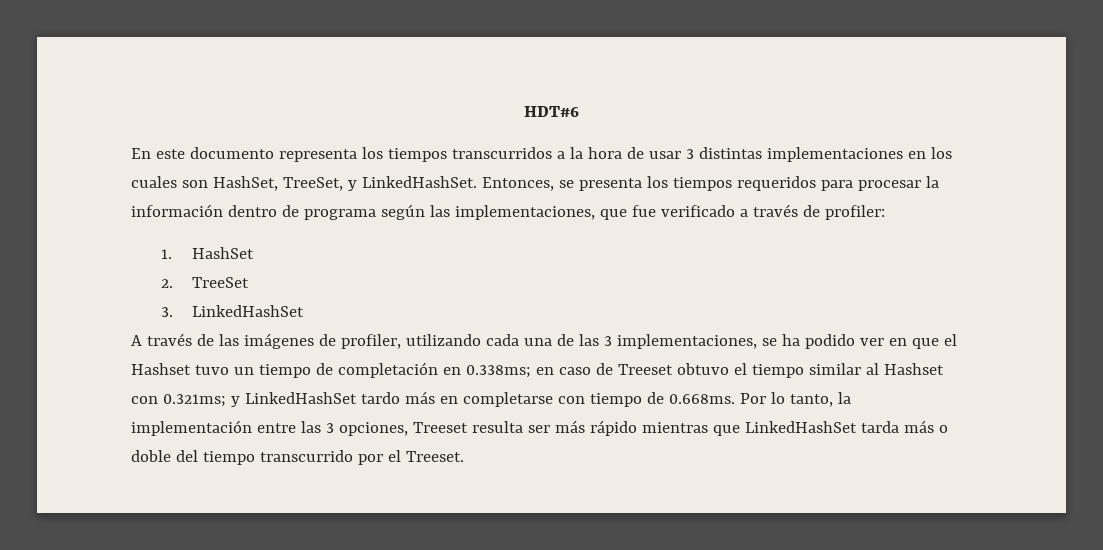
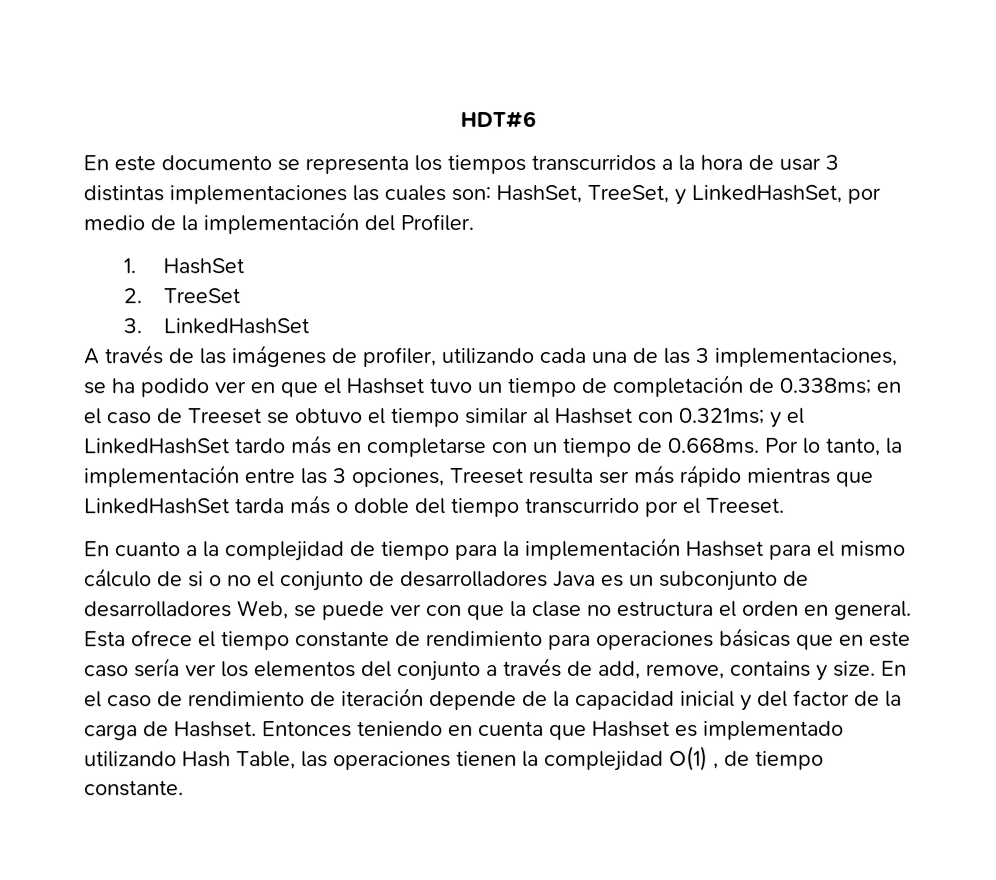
- En este documento representa los tiempos transcurridos a la hora de usar 3 distintas implementaciones en los cuales son HashSet, TreeSet, y LinkedHashSet. Entonces, se presenta los tiempos requeridos para procesar la información dentro de programa según las implementaciones, que fue verificado a través de profiler:
+ En este documento se representa los tiempos transcurridos a la hora de usar 3 distintas implementaciones las cuales son: HashSet, TreeSet, y LinkedHashSet, por medio de la implementación del Profiler.
- A través de las imágenes de profiler, utilizando cada una de las 3 implementaciones, se ha podido ver en que el Hashset tuvo un tiempo de completación en 0.338ms;
+ A través de las imágenes de profiler, utilizando cada una de las 3 implementaciones, se ha podido ver en que el Hashset tuvo un tiempo de completación de 0.338ms;
- en caso de Treeset obtuvo el tiempo similar al Hashset con 0.321ms;
+ en el caso de Treeset se obtuvo el tiempo similar al Hashset con 0.321ms;
- y LinkedHashSet tardo más en completarse con tiempo de 0.668ms. Por lo tanto, la implementación entre las 3 opciones, Treeset resulta ser más rápido mientras que LinkedHashSet tarda más o doble del tiempo transcurrido por el Treeset.
+ y el LinkedHashSet tardo más en completarse con un tiempo de 0.668ms. Por lo tanto, la implementación entre las 3 opciones, Treeset resulta ser más rápido mientras que LinkedHashSet tarda más o doble del tiempo transcurrido por el Treeset.
+ En cuanto a la complejidad de tiempo para la implementación Hashset para el mismo cálculo de si o no el conjunto de desarrolladores Java es un subconjunto de desarrolladores Web, se puede ver con que la clase no estructura el orden en general. Esta ofrece el tiempo constante de rendimiento para operaciones básicas que en este caso sería ver los elementos del conjunto a través de add, remove, contains y size. En el caso de rendimiento de iteración depende de la capacidad inicial y del factor de la carga de Hashset. Entonces teniendo en cuenta que Hashset es implementado utilizando Hash Table, las operaciones tienen la complejidad O(1) , de tiempo constante.

